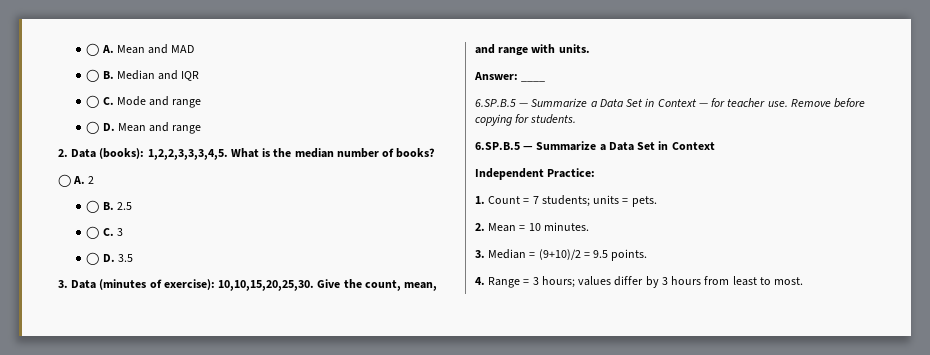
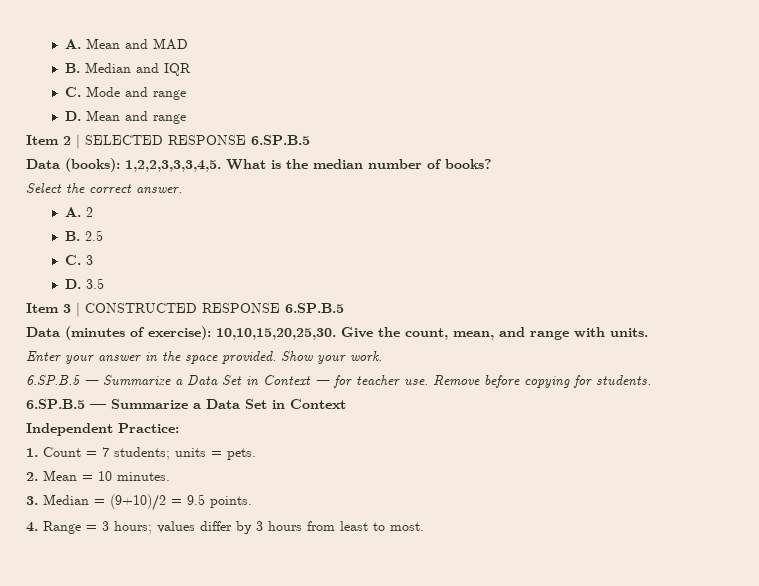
- ◯ A. Mean and MAD
+ A. Mean and MAD
- ◯ B. Median and IQR
+ B. Median and IQR
- ◯ C. Mode and range
+ C. Mode and range
- ◯ D. Mean and range
+ D. Mean and range
- 2. Data (books): 1,2,2,3,3,3,4,5.
+ Item 2 | SELECTED RESPONSE 6.SP.B.5
+ Data (books): 1,2,2,3,3,3,4,5.
- ◯ A. 2
+ Select the correct answer.
+ A. 2
- ◯ B. 2.5
+ B. 2.5
- ◯ C. 3
+ C. 3
- ◯ D. 3.5
+ D. 3.5
- 3. Data (minutes of exercise): 10,10,15,20,25,30.
+ Item 3 | CONSTRUCTED RESPONSE 6.SP.B.5
+ Data (minutes of exercise): 10,10,15,20,25,30.
- Answer: ____
+ Enter your answer in the space provided. Show your work.

